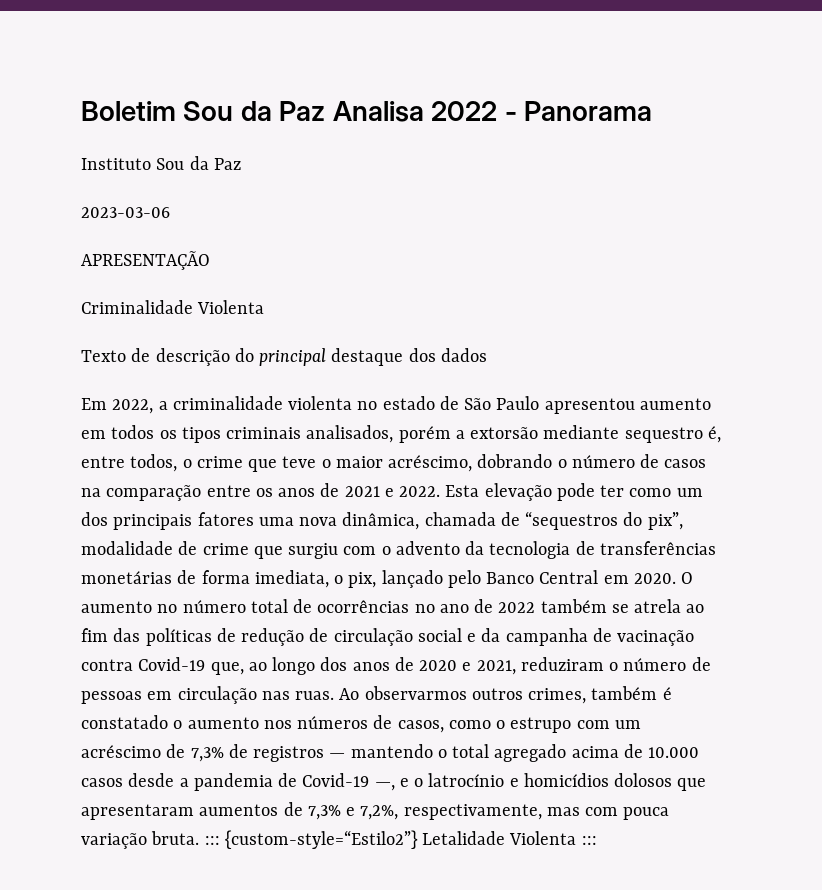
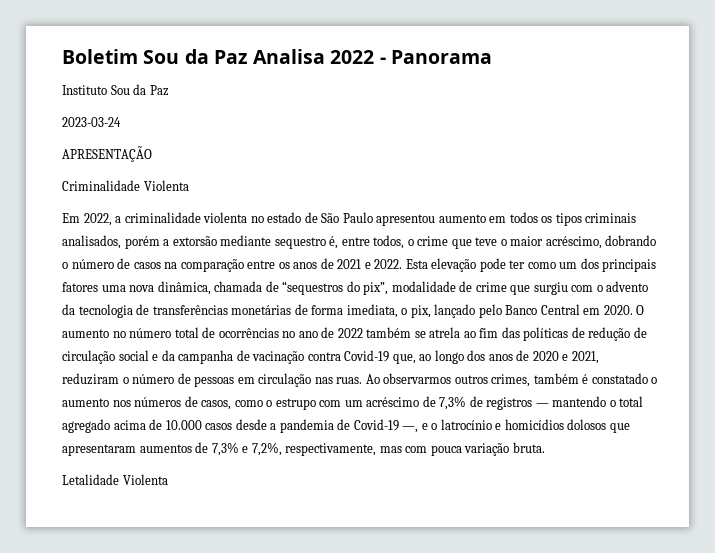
- 2023-03-06
+ 2023-03-24
- Texto de descrição do principal destaque dos dados
- Ao observarmos outros crimes, também é constatado o aumento nos números de casos, como o estrupo com um acréscimo de 7,3% de registros — mantendo o total agregado acima de 10.000 casos desde a pandemia de Covid-19 —, e o latrocínio e homicídios dolosos que apresentaram aumentos de 7,3% e 7,2%, respectivamente, mas com pouca variação bruta. ::: {custom-style=“Estilo2”} Letalidade Violenta :::
+ Ao observarmos outros crimes, também é constatado o aumento nos números de casos, como o estrupo com um acréscimo de 7,3% de registros — mantendo o total agregado acima de 10.000 casos desde a pandemia de Covid-19 —, e o latrocínio e homicídios dolosos que apresentaram aumentos de 7,3% e 7,2%, respectivamente, mas com pouca variação bruta.
+ Letalidade Violenta

